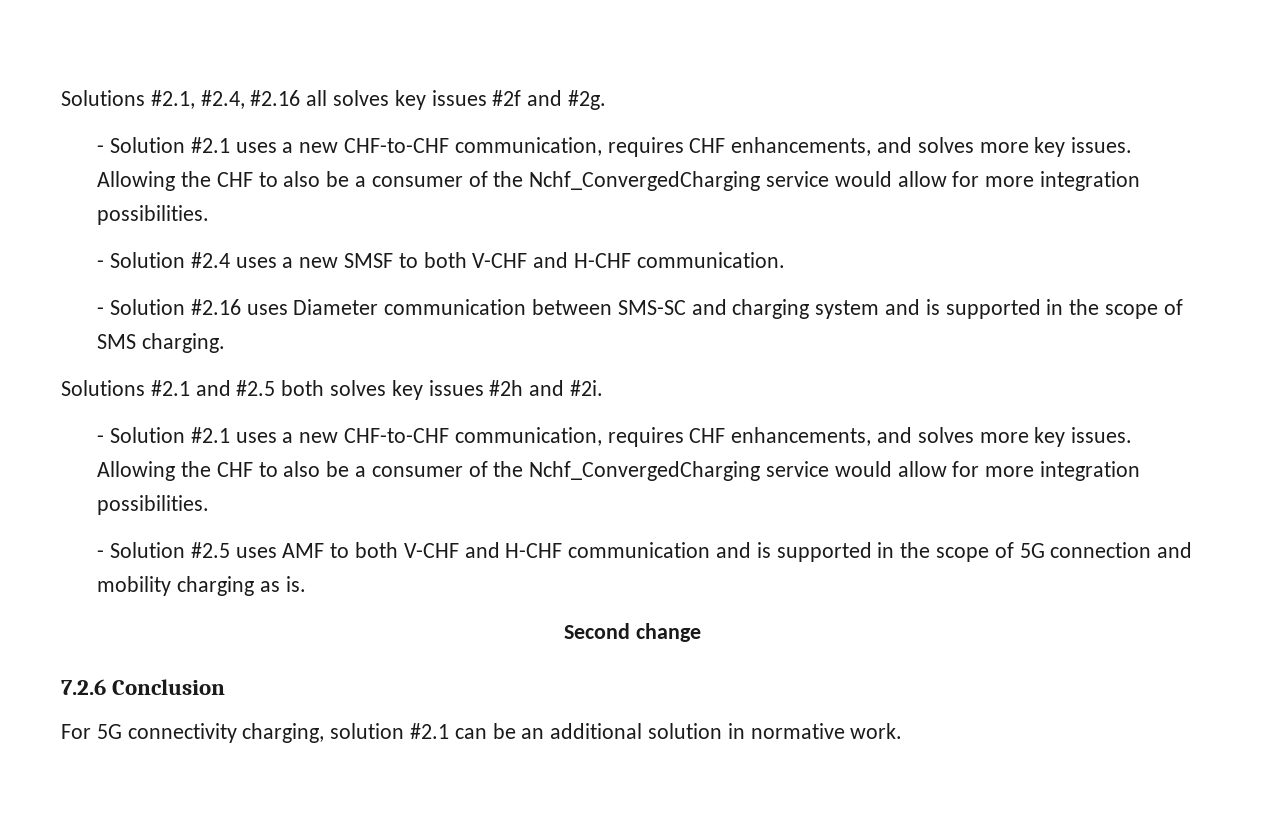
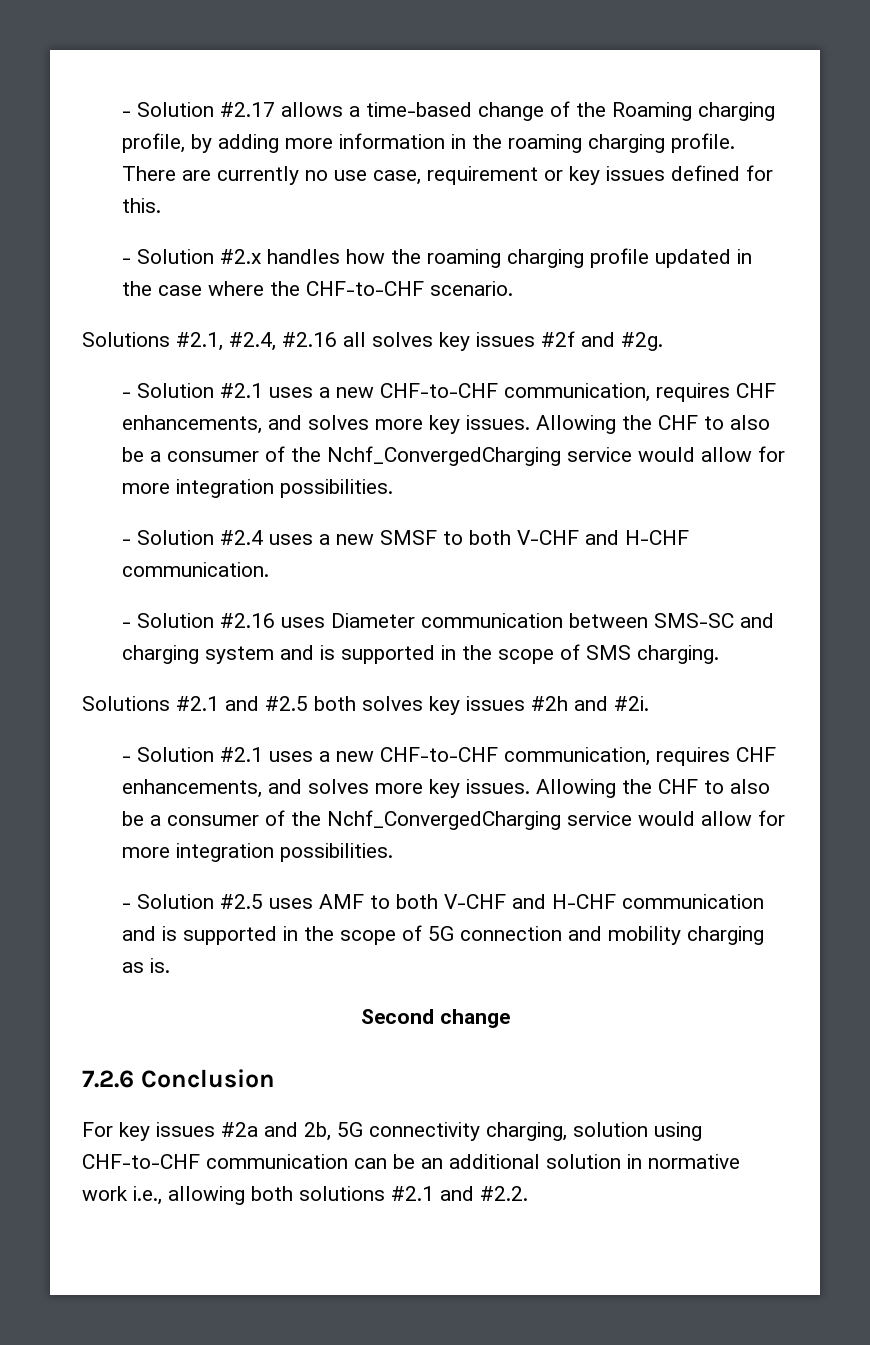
+ - Solution #2.17 allows a time-based change of the Roaming charging profile, by adding more information in the roaming charging profile. There are currently no use case, requirement or key issues defined for this.
+ - Solution #2.x handles how the roaming charging profile updated in the case where the CHF-to-CHF scenario.
- For 5G connectivity charging, solution #2.1 can be an additional solution in normative work.
+ For key issues #2a and 2b, 5G connectivity charging, solution using CHF-to-CHF communication can be an additional solution in normative work i.e., allowing both solutions #2.1 and #2.2.

